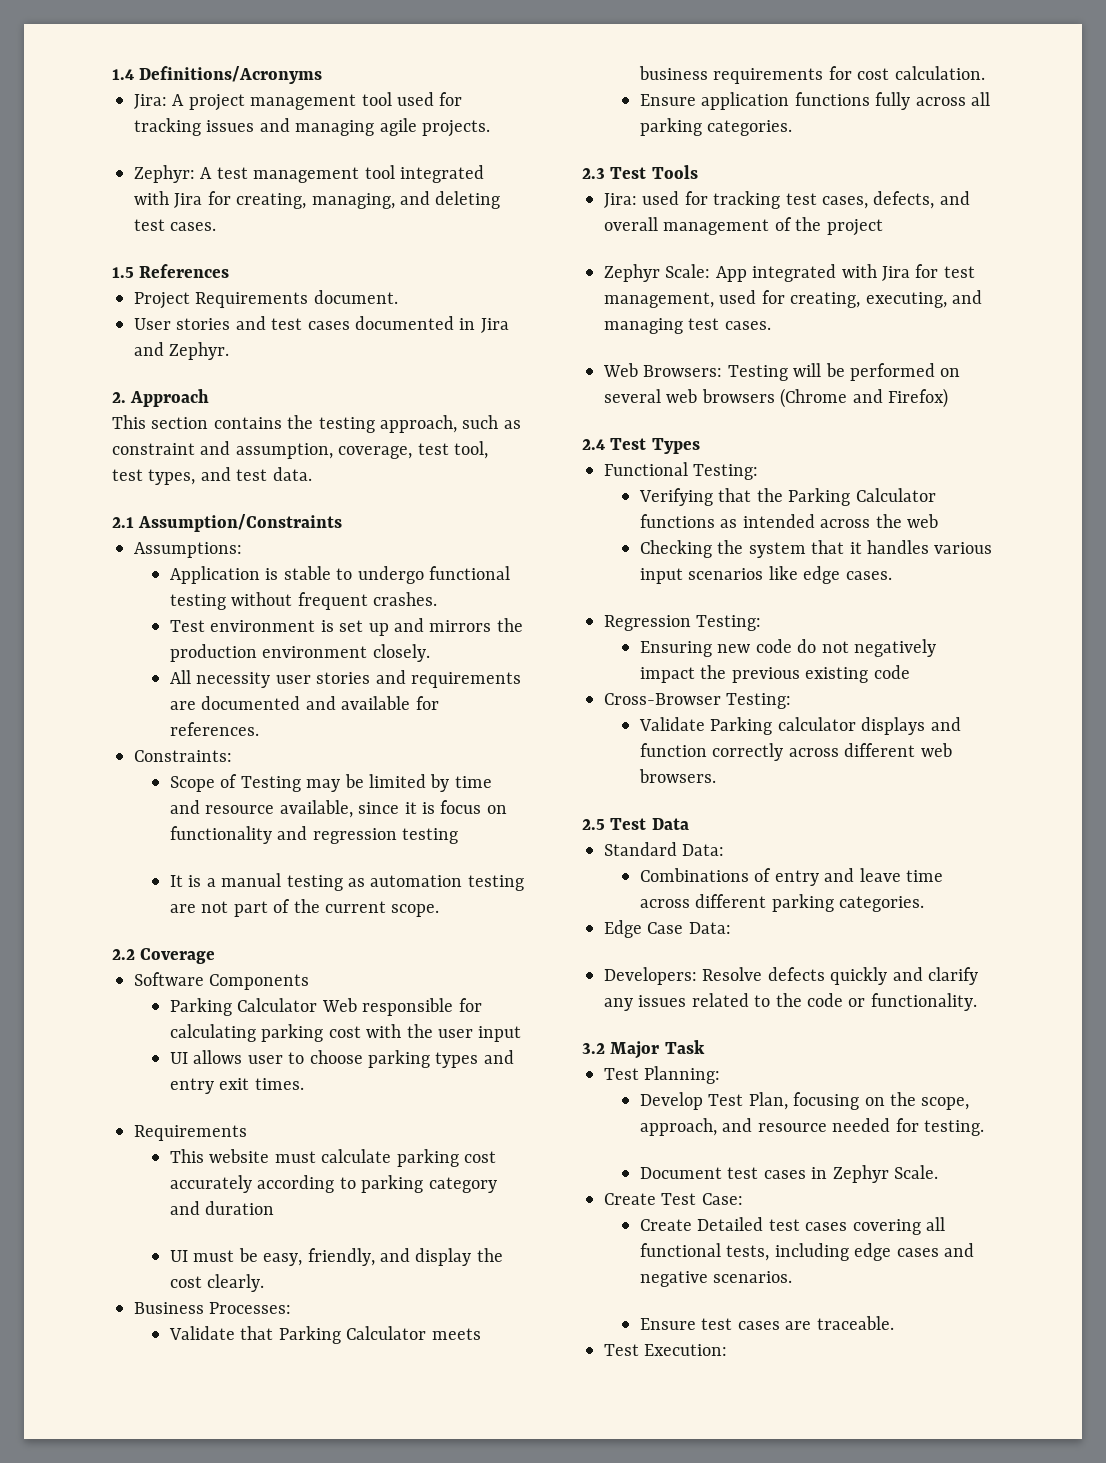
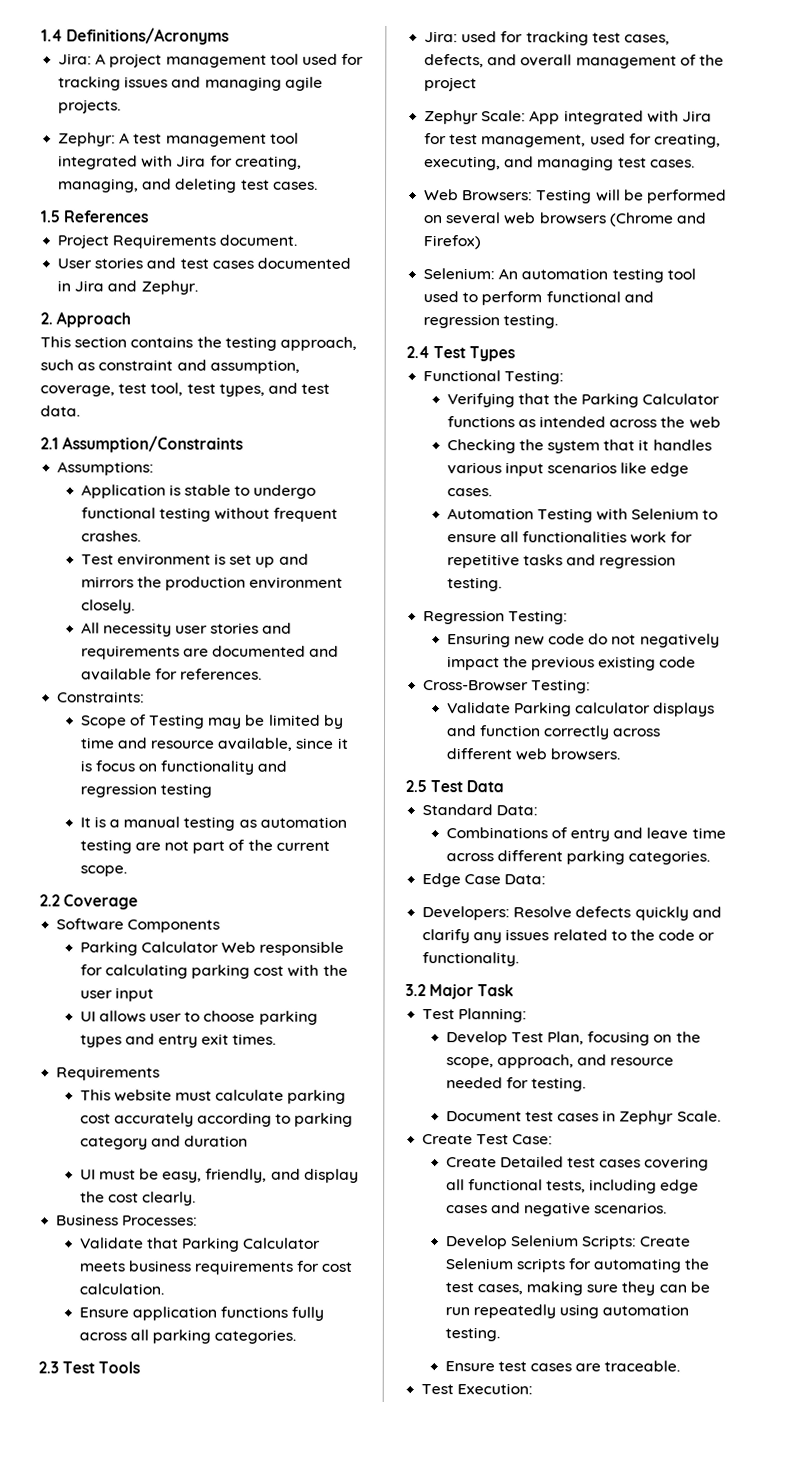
+ Selenium: An automation testing tool used to perform functional and regression testing.
+ Automation Testing with Selenium to ensure all functionalities work for repetitive tasks and regression testing.
+ Develop Selenium Scripts: Create Selenium scripts for automating the test cases, making sure they can be run repeatedly using automation testing.

